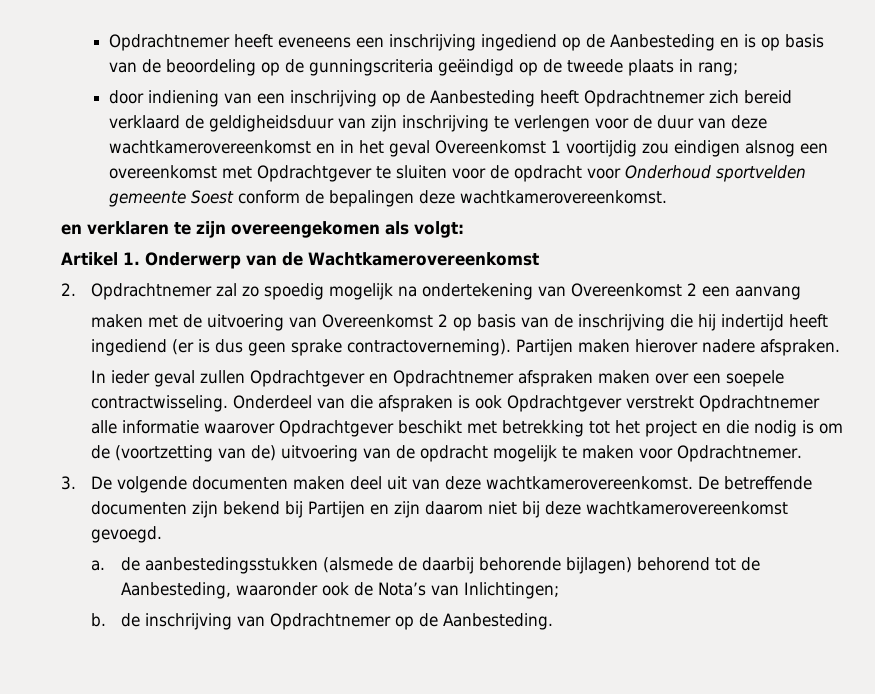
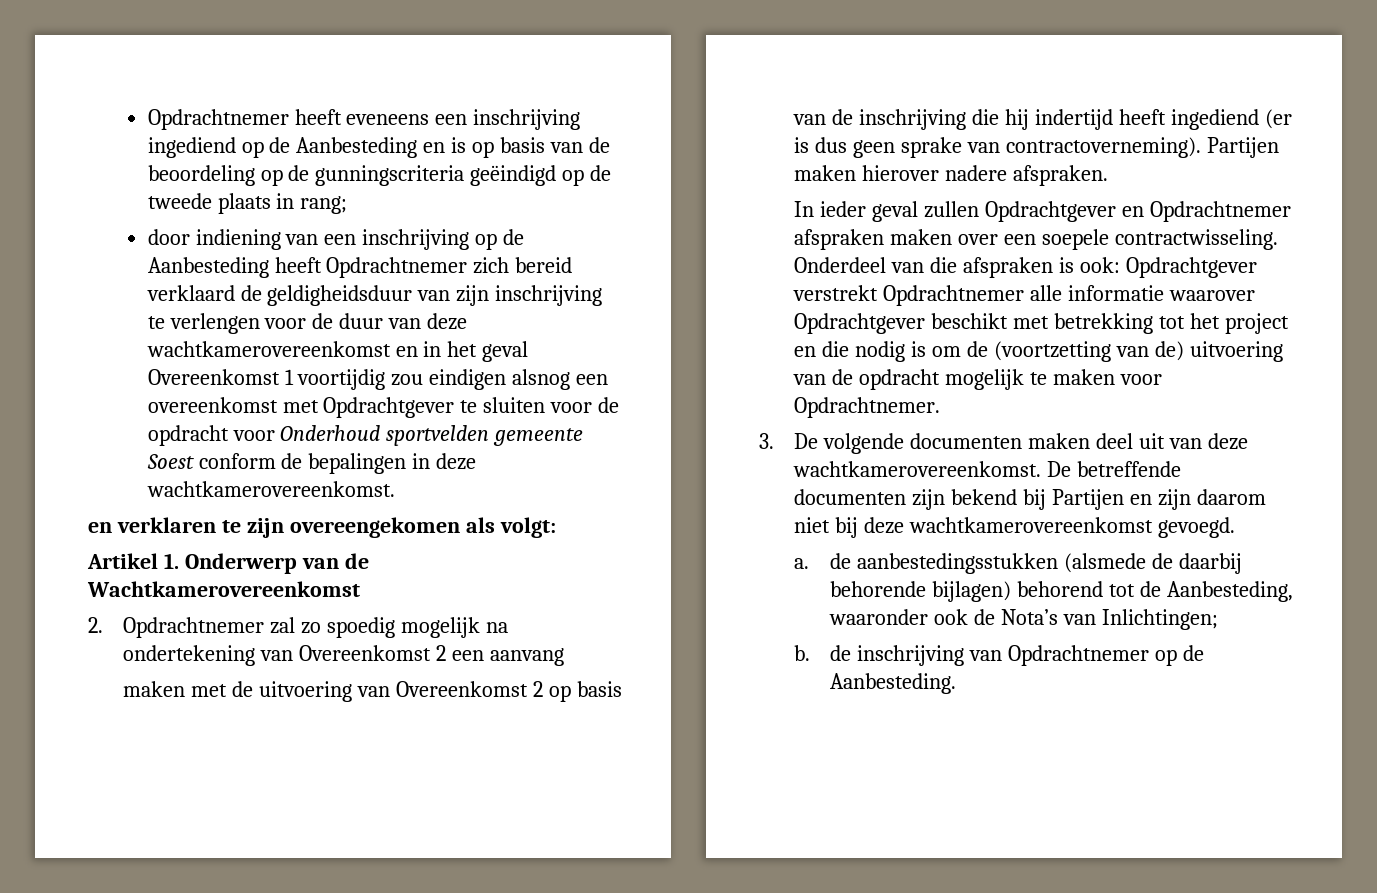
- door indiening van een inschrijving op de Aanbesteding heeft Opdrachtnemer zich bereid verklaard de geldigheidsduur van zijn inschrijving te verlengen voor de duur van deze wachtkamerovereenkomst en in het geval Overeenkomst 1 voortijdig zou eindigen alsnog een overeenkomst met Opdrachtgever te sluiten voor de opdracht voor Onderhoud sportvelden gemeente Soest conform de bepalingen deze wachtkamerovereenkomst.
+ door indiening van een inschrijving op de Aanbesteding heeft Opdrachtnemer zich bereid verklaard de geldigheidsduur van zijn inschrijving te verlengen voor de duur van deze wachtkamerovereenkomst en in het geval Overeenkomst 1 voortijdig zou eindigen alsnog een overeenkomst met Opdrachtgever te sluiten voor de opdracht voor Onderhoud sportvelden gemeente Soest conform de bepalingen in deze wachtkamerovereenkomst.
- maken met de uitvoering van Overeenkomst 2 op basis van de inschrijving die hij indertijd heeft ingediend (er is dus geen sprake contractoverneming).
+ maken met de uitvoering van Overeenkomst 2 op basis van de inschrijving die hij indertijd heeft ingediend (er is dus geen sprake van contractoverneming).
- Onderdeel van die afspraken is ook Opdrachtgever verstrekt Opdrachtnemer alle informatie waarover Opdrachtgever beschikt met betrekking tot het project en die nodig is om de (voortzetting van de) uitvoering van de opdracht mogelijk te maken voor Opdrachtnemer.
+ Onderdeel van die afspraken is ook: Opdrachtgever verstrekt Opdrachtnemer alle informatie waarover Opdrachtgever beschikt met betrekking tot het project en die nodig is om de (voortzetting van de) uitvoering van de opdracht mogelijk te maken voor Opdrachtnemer.

